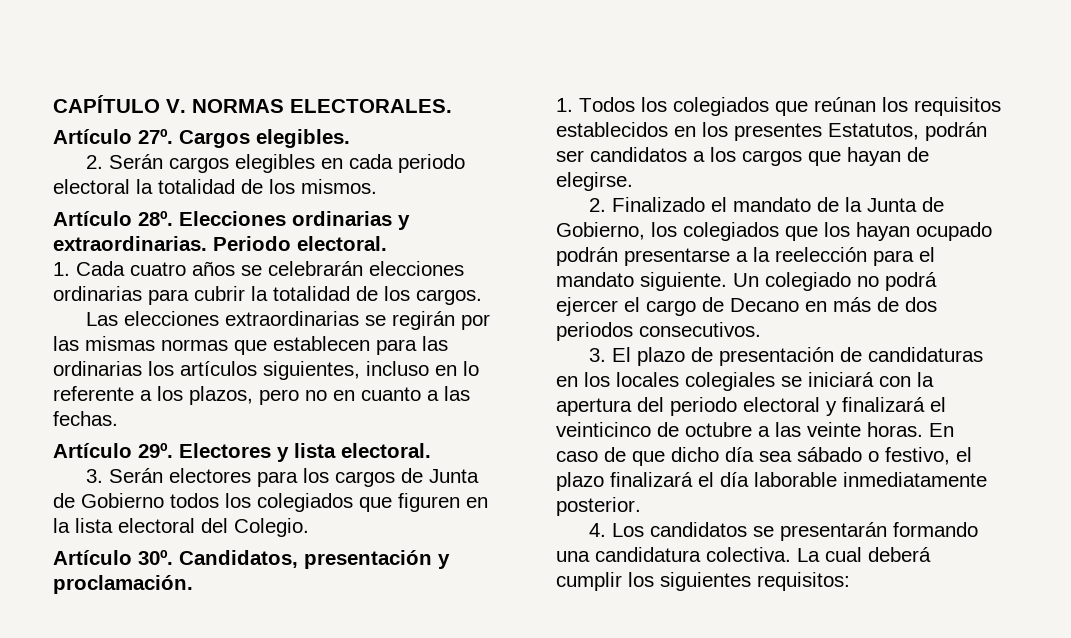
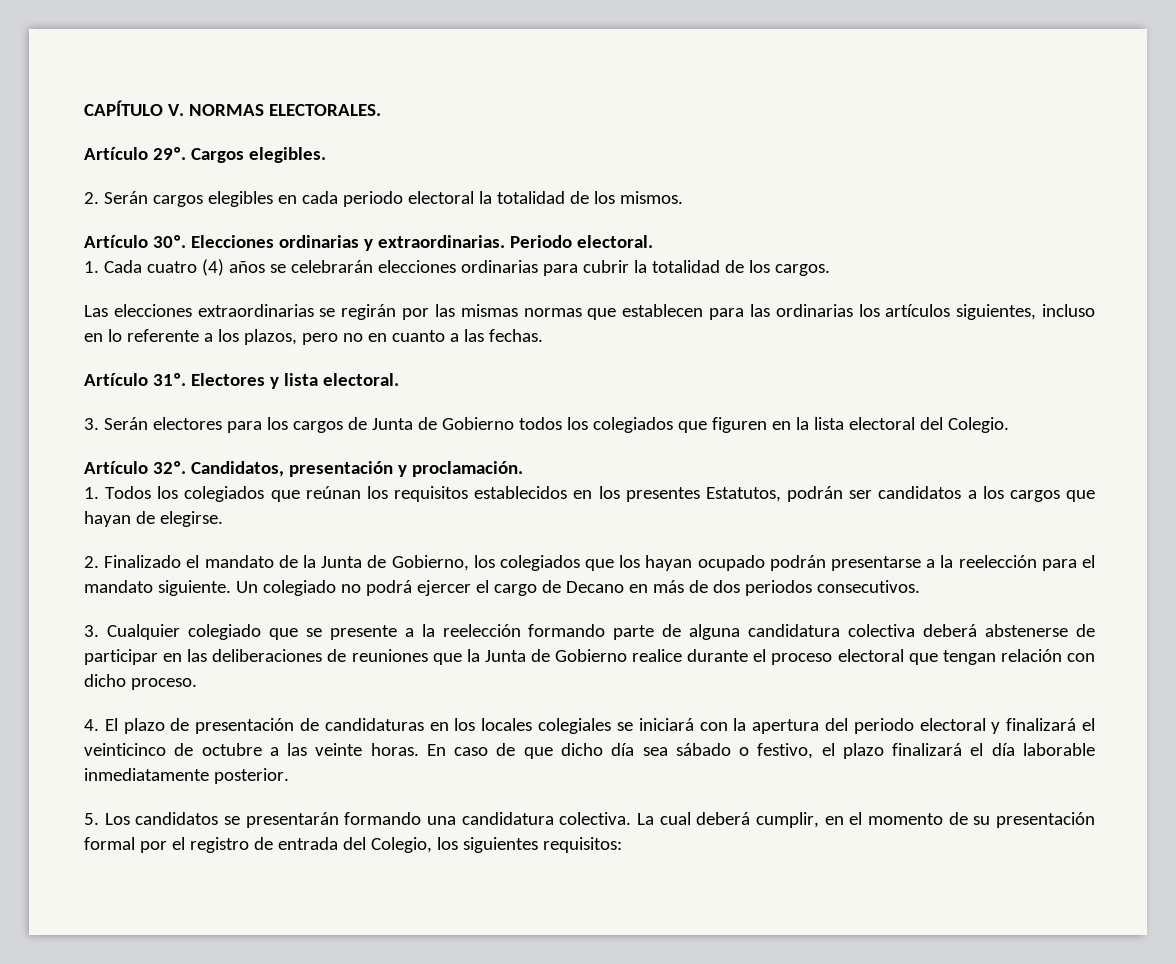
- Artículo 27º.
+ Artículo 29º.
- Artículo 28º.
+ Artículo 30º.
- 1. Cada cuatro años se celebrarán elecciones ordinarias para cubrir la totalidad de los cargos.
+ 1. Cada cuatro (4) años se celebrarán elecciones ordinarias para cubrir la totalidad de los cargos.
- Artículo 29º.
+ Artículo 31º.
- Artículo 30º.
+ Artículo 32º.
- 3. El plazo de presentación de candidaturas en los locales colegiales se iniciará con la apertura del periodo electoral y finalizará el veinticinco de octubre a las veinte horas.
+ 3. Cualquier colegiado que se presente a la reelección formando parte de alguna candidatura colectiva deberá abstenerse de participar en las deliberaciones de reuniones que la Junta de Gobierno realice durante el proceso electoral que tengan relación con dicho proceso.
+ 4. El plazo de presentación de candidaturas en los locales colegiales se iniciará con la apertura del periodo electoral y finalizará el veinticinco de octubre a las veinte horas.
- 4. Los candidatos se presentarán formando una candidatura colectiva.
+ 5. Los candidatos se presentarán formando una candidatura colectiva.
- La cual deberá cumplir los siguientes requisitos:
+ La cual deberá cumplir, en el momento de su presentación formal por el registro de entrada del Colegio, los siguientes requisitos:

